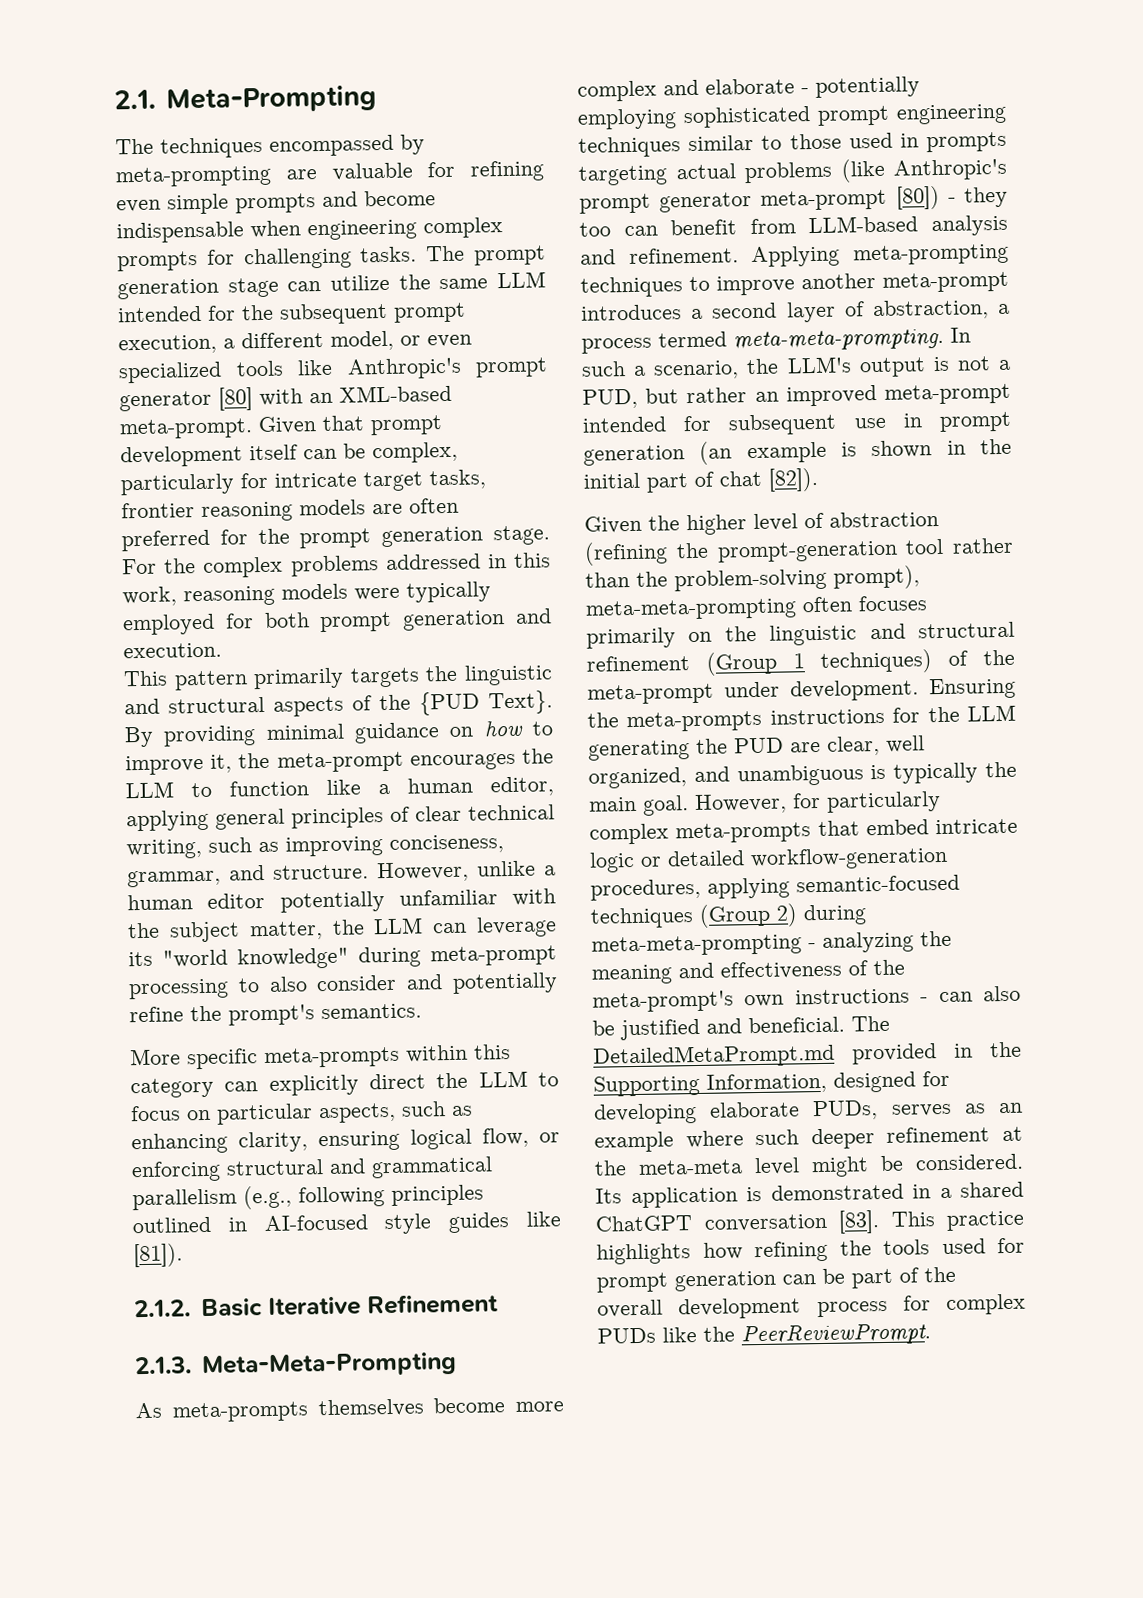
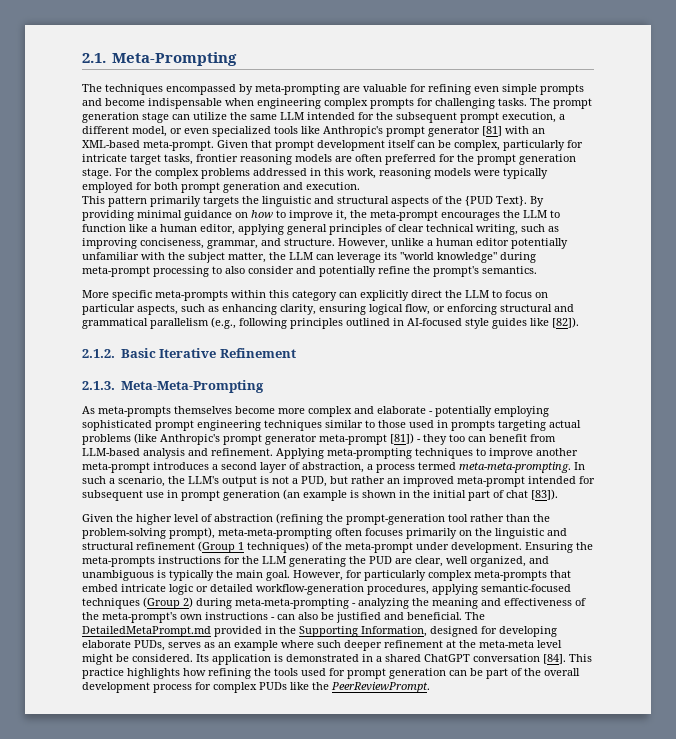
- The prompt generation stage can utilize the same LLM intended for the subsequent prompt execution, a different model, or even specialized tools like Anthropic's prompt generator [80] with an XML-based meta-prompt.
+ The prompt generation stage can utilize the same LLM intended for the subsequent prompt execution, a different model, or even specialized tools like Anthropic's prompt generator [81] with an XML-based meta-prompt.
- More specific meta-prompts within this category can explicitly direct the LLM to focus on particular aspects, such as enhancing clarity, ensuring logical flow, or enforcing structural and grammatical parallelism (e.g., following principles outlined in AI-focused style guides like [81]).
+ More specific meta-prompts within this category can explicitly direct the LLM to focus on particular aspects, such as enhancing clarity, ensuring logical flow, or enforcing structural and grammatical parallelism (e.g., following principles outlined in AI-focused style guides like [82]).
- As meta-prompts themselves become more complex and elaborate - potentially employing sophisticated prompt engineering techniques similar to those used in prompts targeting actual problems (like Anthropic's prompt generator meta-prompt [80]) - they too can benefit from LLM-based analysis and refinement.
+ As meta-prompts themselves become more complex and elaborate - potentially employing sophisticated prompt engineering techniques similar to those used in prompts targeting actual problems (like Anthropic's prompt generator meta-prompt [81]) - they too can benefit from LLM-based analysis and refinement.
- In such a scenario, the LLM's output is not a PUD, but rather an improved meta-prompt intended for subsequent use in prompt generation (an example is shown in the initial part of chat [82]).
+ In such a scenario, the LLM's output is not a PUD, but rather an improved meta-prompt intended for subsequent use in prompt generation (an example is shown in the initial part of chat [83]).
- Its application is demonstrated in a shared ChatGPT conversation [83].
+ Its application is demonstrated in a shared ChatGPT conversation [84].

